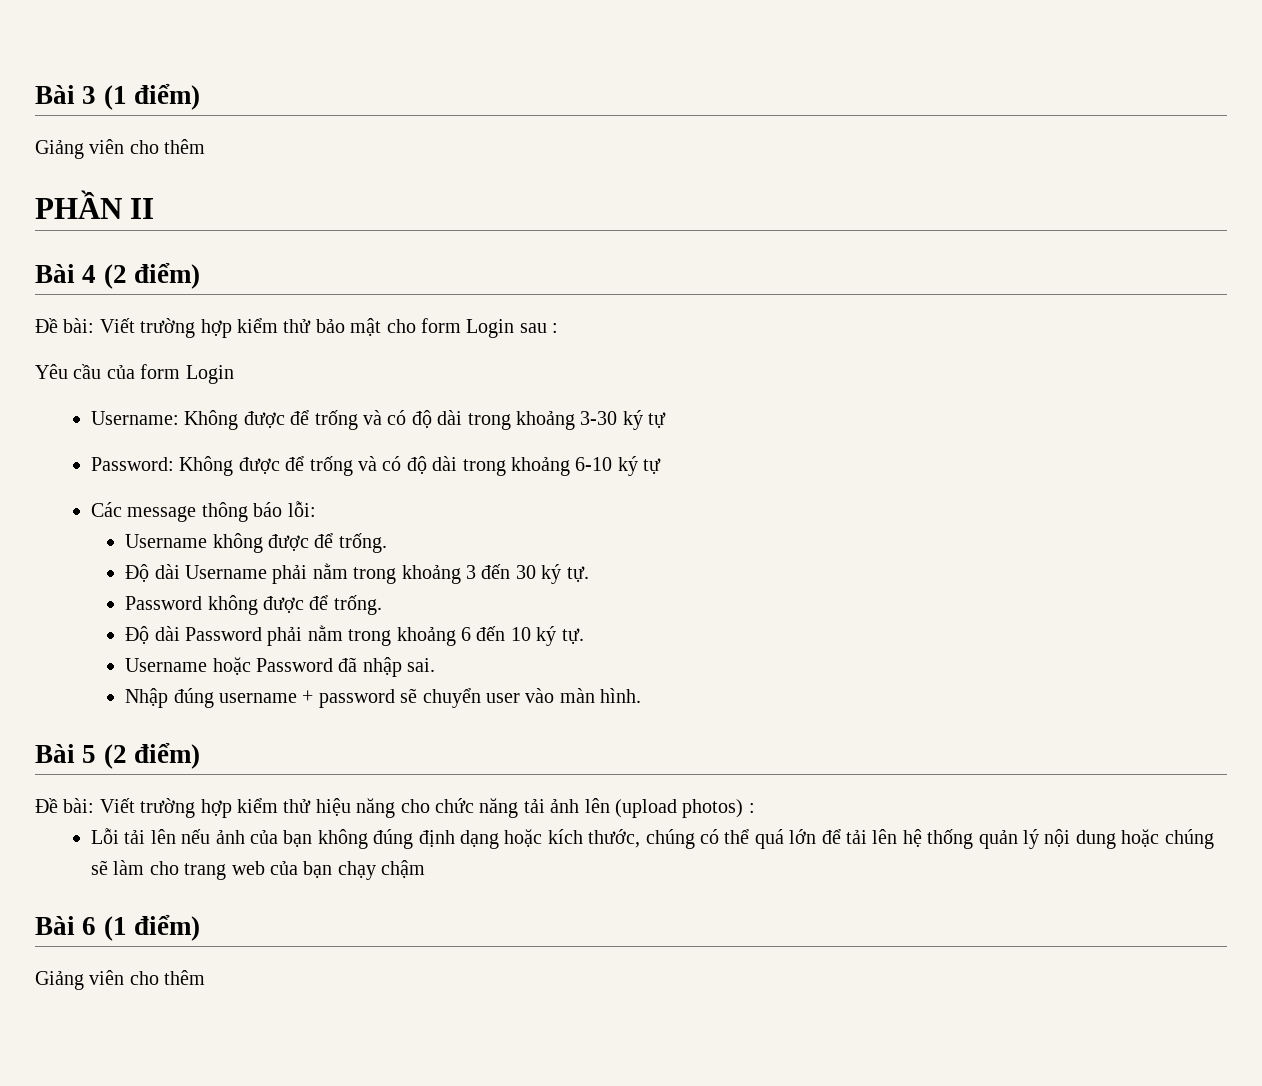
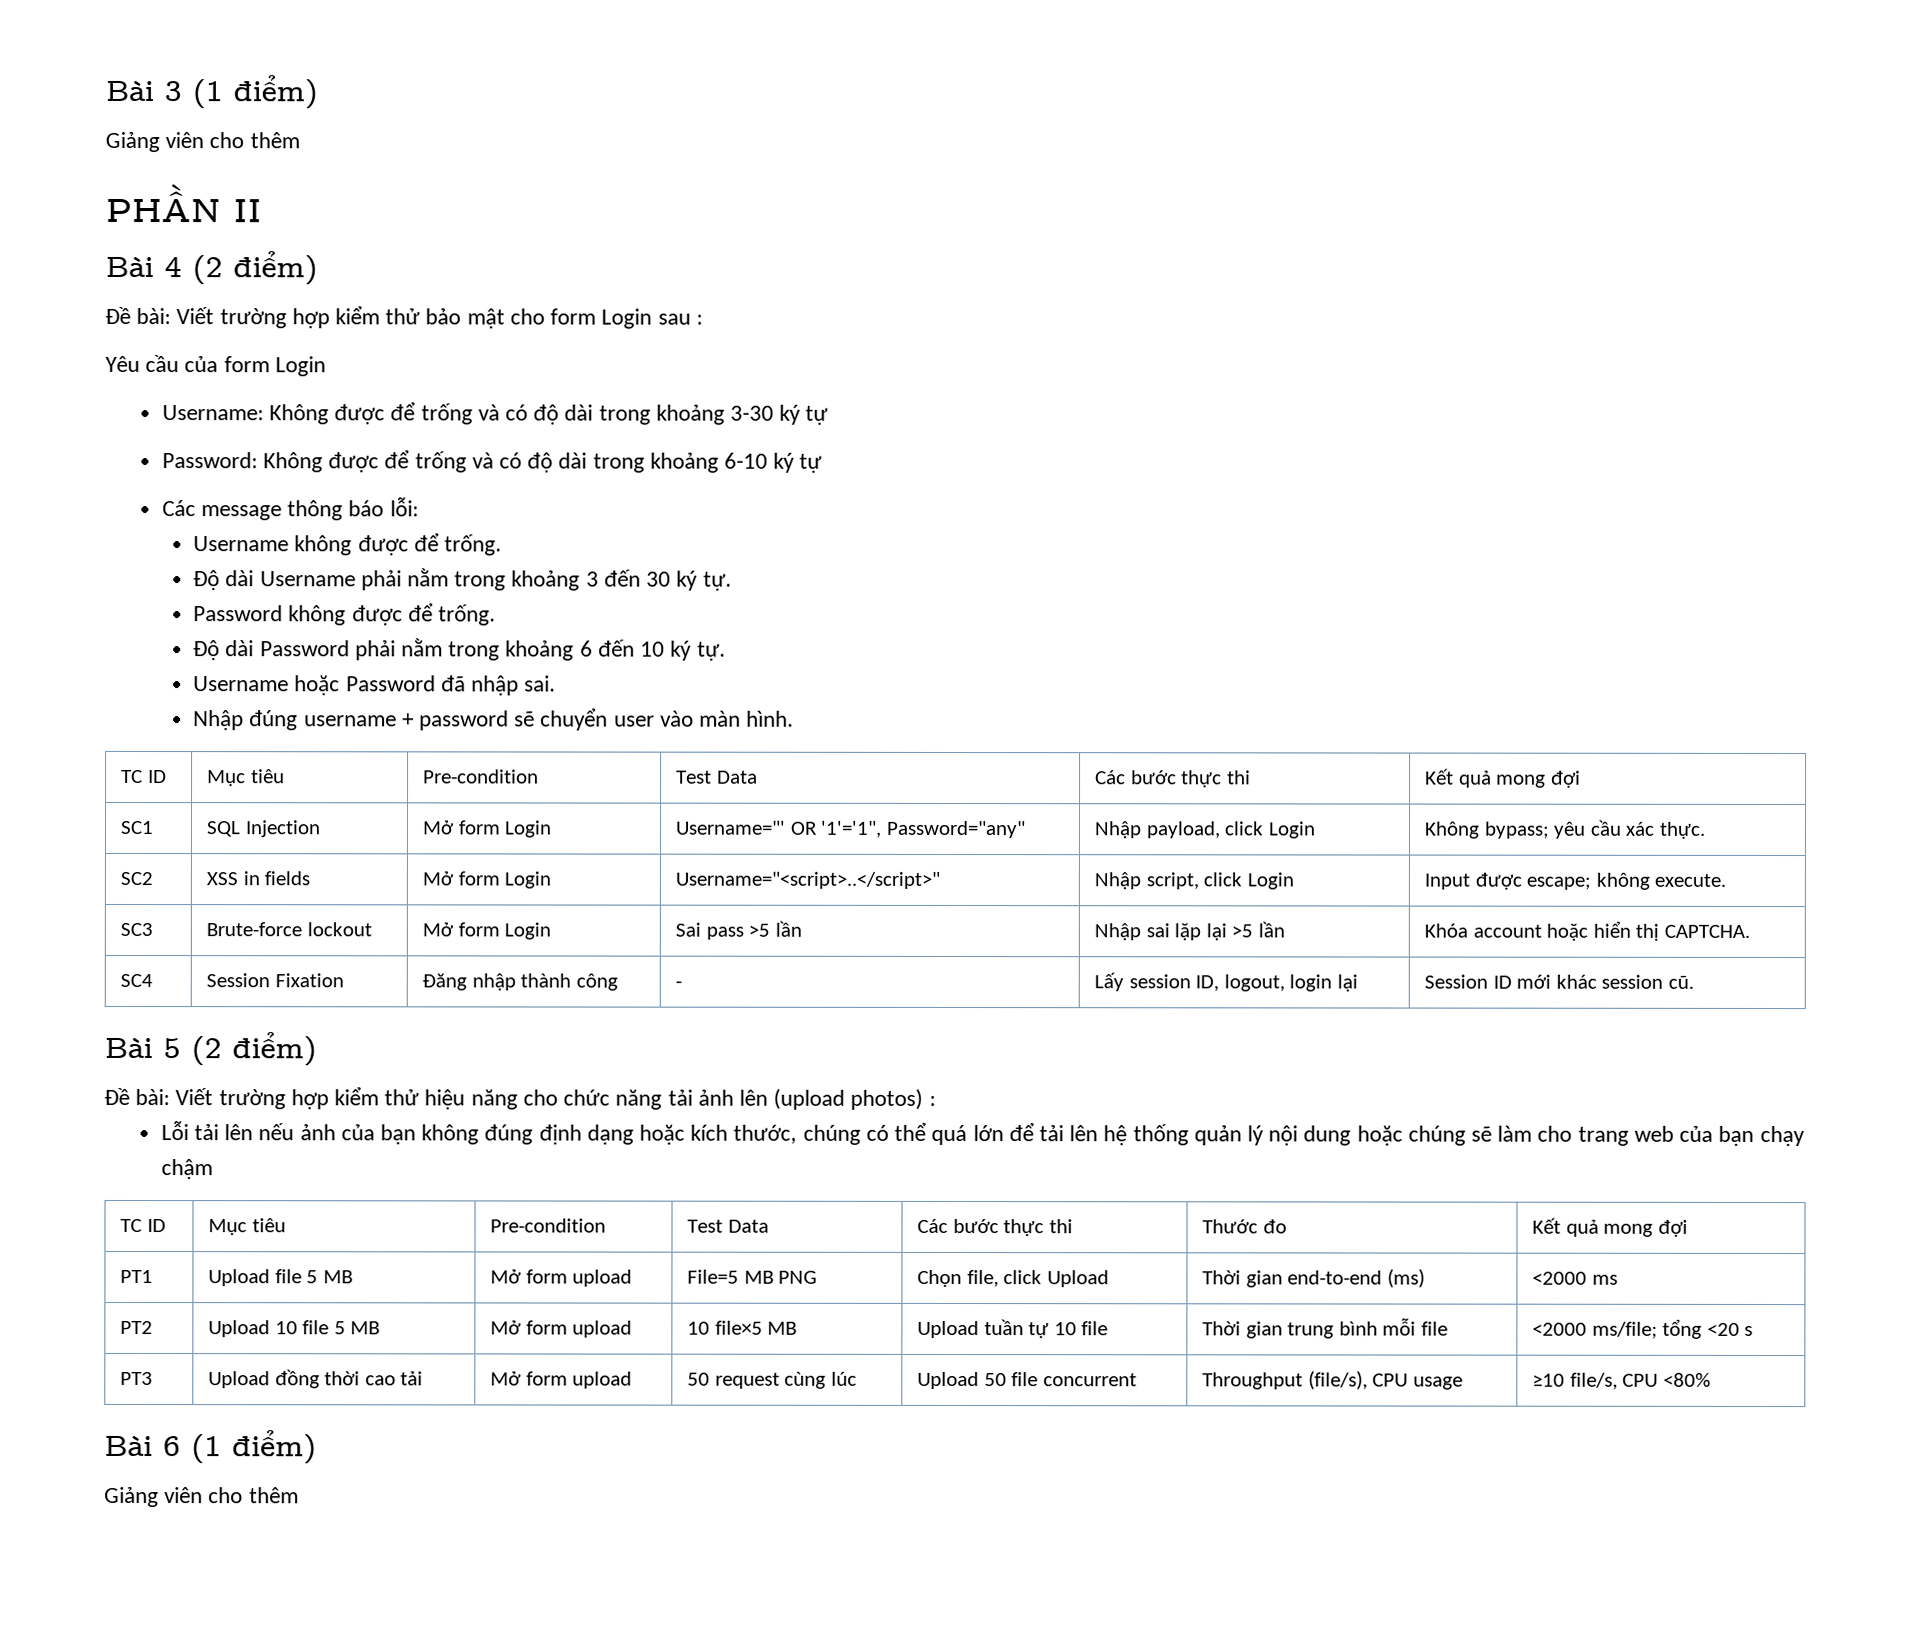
+ TC ID | Mục tiêu | Pre-condition | Test Data | Các bước thực thi | Kết quả mong đợi
+ SC1 | SQL Injection | Mở form Login | Username="' OR '1'='1", Password="any" | Nhập payload, click Login | Không bypass; yêu cầu xác thực.
+ SC2 | XSS in fields | Mở form Login | Username="<script>..</script>" | Nhập script, click Login | Input được escape; không execute.
+ SC3 | Brute-force lockout | Mở form Login | Sai pass >5 lần | Nhập sai lặp lại >5 lần | Khóa account hoặc hiển thị CAPTCHA.
+ SC4 | Session Fixation | Đăng nhập thành công | - | Lấy session ID, logout, login lại | Session ID mới khác session cũ.
+ TC ID | Mục tiêu | Pre-condition | Test Data | Các bước thực thi | Thước đo | Kết quả mong đợi
+ PT1 | Upload file 5 MB | Mở form upload | File=5 MB PNG | Chọn file, click Upload | Thời gian end-to-end (ms) | <2000 ms
+ PT2 | Upload 10 file 5 MB | Mở form upload | 10 file×5 MB | Upload tuần tự 10 file | Thời gian trung bình mỗi file | <2000 ms/file; tổng <20 s
+ PT3 | Upload đồng thời cao tải | Mở form upload | 50 request cùng lúc | Upload 50 file concurrent | Throughput (file/s), CPU usage | ≥10 file/s, CPU <80%

